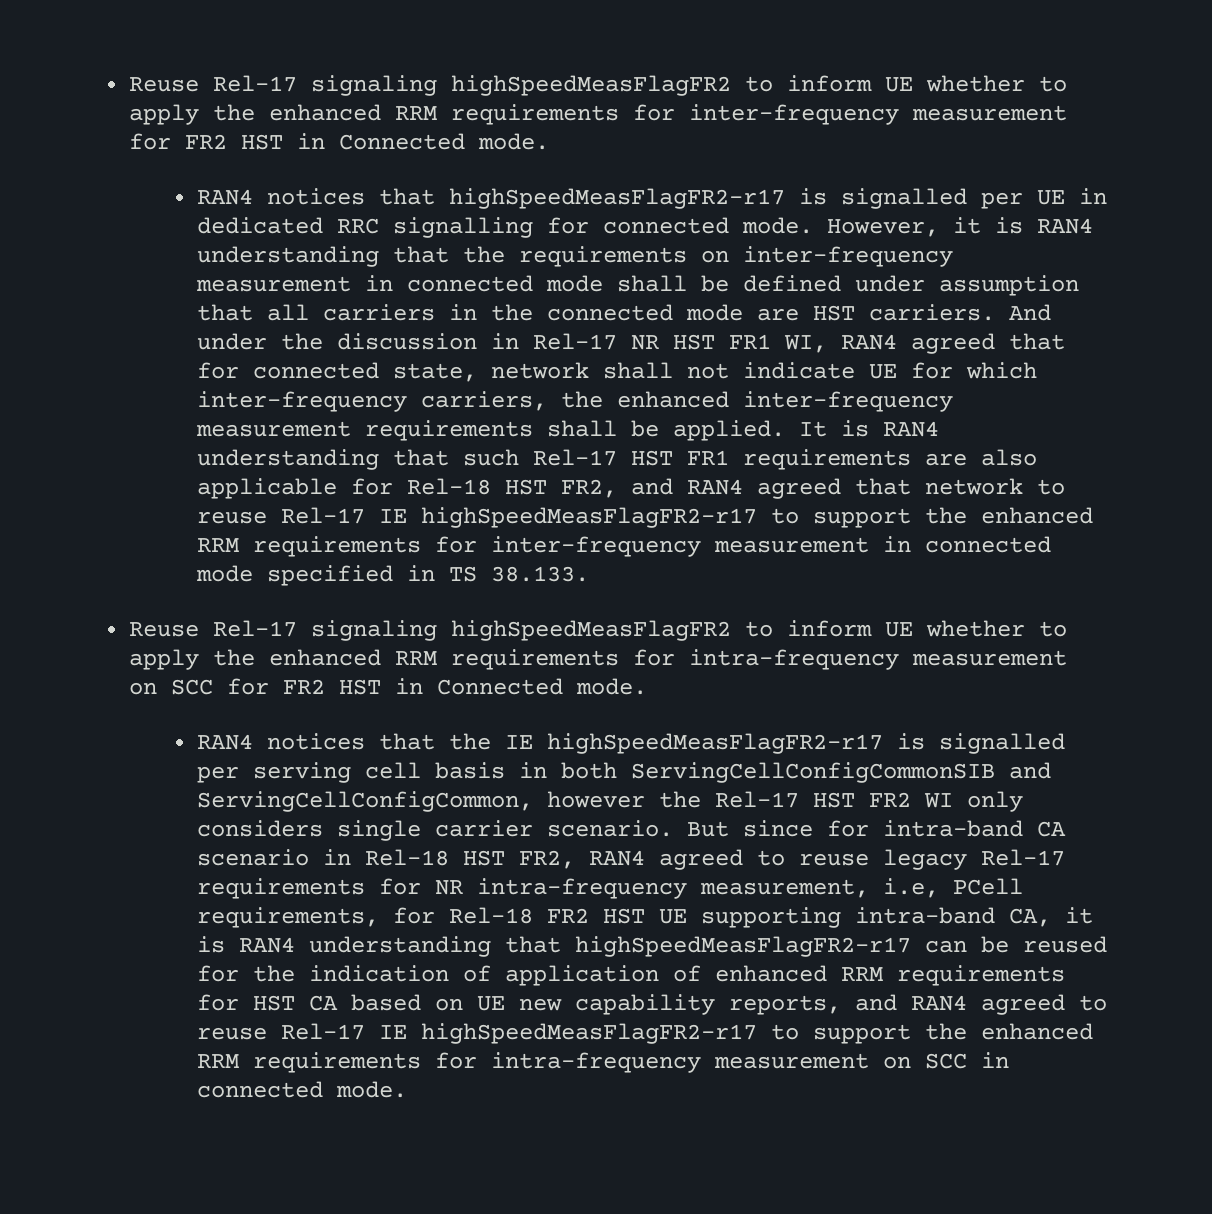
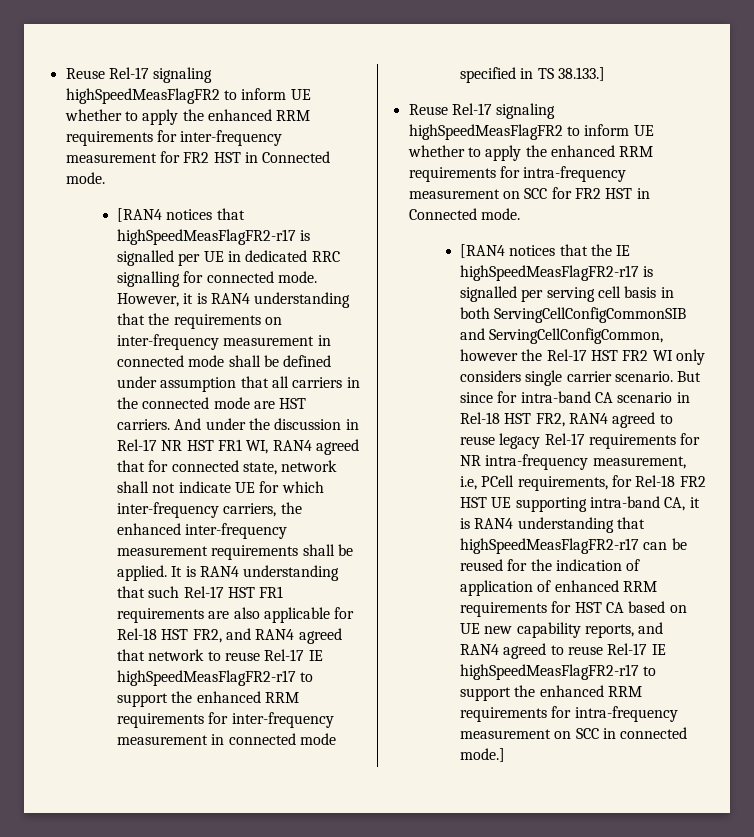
- RAN4 notices that highSpeedMeasFlagFR2-r17 is signalled per UE in dedicated RRC signalling for connected mode.
+ [RAN4 notices that highSpeedMeasFlagFR2-r17 is signalled per UE in dedicated RRC signalling for connected mode.
- It is RAN4 understanding that such Rel-17 HST FR1 requirements are also applicable for Rel-18 HST FR2, and RAN4 agreed that network to reuse Rel-17 IE highSpeedMeasFlagFR2-r17 to support the enhanced RRM requirements for inter-frequency measurement in connected mode specified in TS 38.133.
+ It is RAN4 understanding that such Rel-17 HST FR1 requirements are also applicable for Rel-18 HST FR2, and RAN4 agreed that network to reuse Rel-17 IE highSpeedMeasFlagFR2-r17 to support the enhanced RRM requirements for inter-frequency measurement in connected mode specified in TS 38.133.]
- RAN4 notices that the IE highSpeedMeasFlagFR2-r17 is signalled per serving cell basis in both ServingCellConfigCommonSIB and ServingCellConfigCommon, however the Rel-17 HST FR2 WI only considers single carrier scenario.
+ [RAN4 notices that the IE highSpeedMeasFlagFR2-r17 is signalled per serving cell basis in both ServingCellConfigCommonSIB and ServingCellConfigCommon, however the Rel-17 HST FR2 WI only considers single carrier scenario.
- But since for intra-band CA scenario in Rel-18 HST FR2, RAN4 agreed to reuse legacy Rel-17 requirements for NR intra-frequency measurement, i.e, PCell requirements, for Rel-18 FR2 HST UE supporting intra-band CA, it is RAN4 understanding that highSpeedMeasFlagFR2-r17 can be reused for the indication of application of enhanced RRM requirements for HST CA based on UE new capability reports, and RAN4 agreed to reuse Rel-17 IE highSpeedMeasFlagFR2-r17 to support the enhanced RRM requirements for intra-frequency measurement on SCC in connected mode.
+ But since for intra-band CA scenario in Rel-18 HST FR2, RAN4 agreed to reuse legacy Rel-17 requirements for NR intra-frequency measurement, i.e, PCell requirements, for Rel-18 FR2 HST UE supporting intra-band CA, it is RAN4 understanding that highSpeedMeasFlagFR2-r17 can be reused for the indication of application of enhanced RRM requirements for HST CA based on UE new capability reports, and RAN4 agreed to reuse Rel-17 IE highSpeedMeasFlagFR2-r17 to support the enhanced RRM requirements for intra-frequency measurement on SCC in connected mode.]

